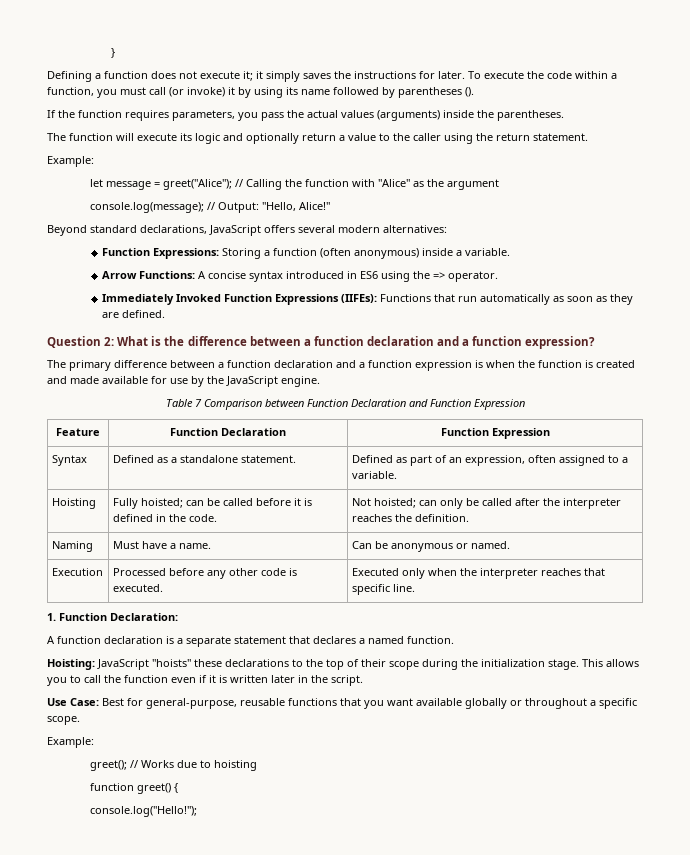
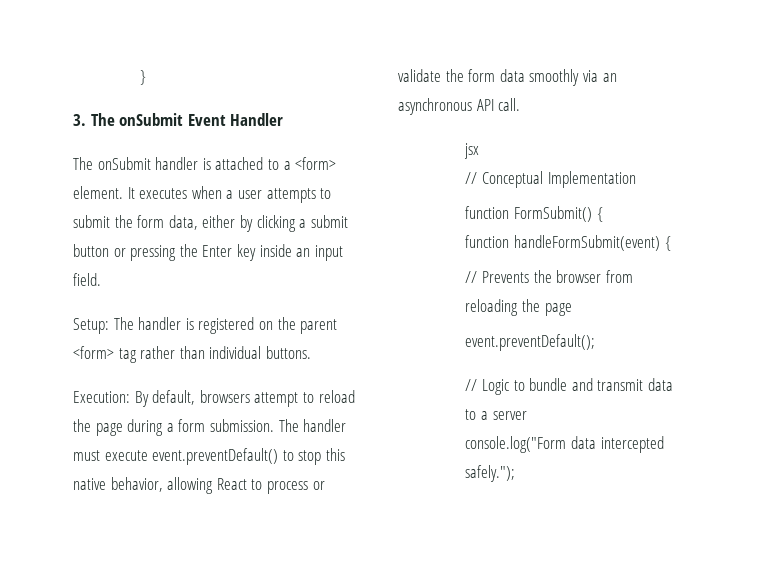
- Defining a function does not execute it; it simply saves the instructions for later. To execute the code within a function, you must call (or invoke) it by using its name followed by parentheses ().
- If the function requires parameters, you pass the actual values (arguments) inside the parentheses.
- The function will execute its logic and optionally return a value to the caller using the return statement.
- Example:
- let message = greet("Alice"); // Calling the function with "Alice" as the argument
- console.log(message); // Output: "Hello, Alice!"
- Beyond standard declarations, JavaScript offers several modern alternatives:
- Function Expressions: Storing a function (often anonymous) inside a variable.
- Arrow Functions: A concise syntax introduced in ES6 using the => operator.
- Immediately Invoked Function Expressions (IIFEs): Functions that run automatically as soon as they are defined.
- Question 2: What is the difference between a function declaration and a function expression?
- The primary difference between a function declaration and a function expression is when the function is created and made available for use by the JavaScript engine.
- Table 7 Comparison between Function Declaration and Function Expression
- Feature | Function Declaration | Function Expression
- Syntax | Defined as a standalone statement. | Defined as part of an expression, often assigned to a variable.
- Hoisting | Fully hoisted; can be called before it is defined in the code. | Not hoisted; can only be called after the interpreter reaches the definition.
- Naming | Must have a name. | Can be anonymous or named.
- Execution | Processed before any other code is executed. | Executed only when the interpreter reaches that specific line.
- 1. Function Declaration:
- A function declaration is a separate statement that declares a named function.
- Hoisting: JavaScript "hoists" these declarations to the top of their scope during the initialization stage. This allows you to call the function even if it is written later in the script.
- Use Case: Best for general-purpose, reusable functions that you want available globally or throughout a specific scope.
- Example:
- greet(); // Works due to hoisting
- function greet() {
- console.log("Hello!");
+ 3. The onSubmit Event Handler
+ The onSubmit handler is attached to a <form> element. It executes when a user attempts to submit the form data, either by clicking a submit button or pressing the Enter key inside an input field.
+ Setup: The handler is registered on the parent <form> tag rather than individual buttons.
+ Execution: By default, browsers attempt to reload the page during a form submission. The handler must execute event.preventDefault() to stop this native behavior, allowing React to process or validate the form data smoothly via an asynchronous API call.
+ jsx
+ // Conceptual Implementation
+ function FormSubmit() {
+ function handleFormSubmit(event) {
+ // Prevents the browser from reloading the page
+ event.preventDefault();
+ // Logic to bundle and transmit data to a server
+ console.log("Form data intercepted safely.");

